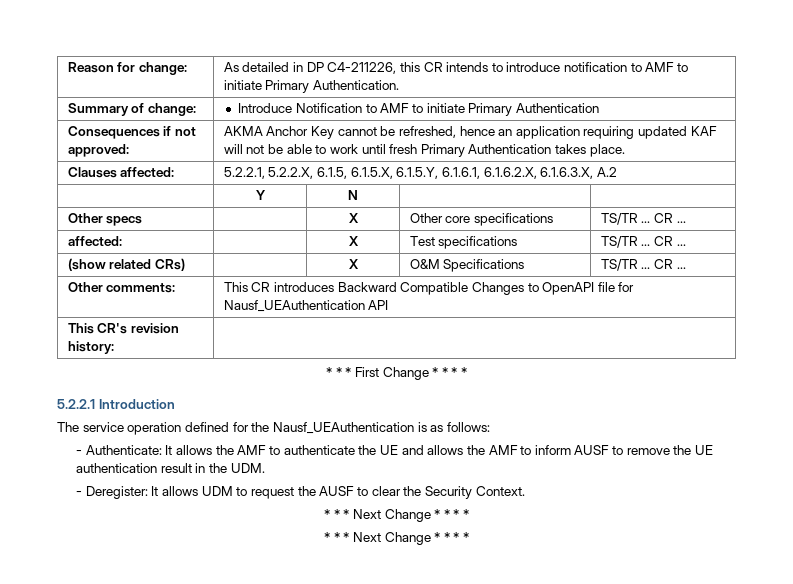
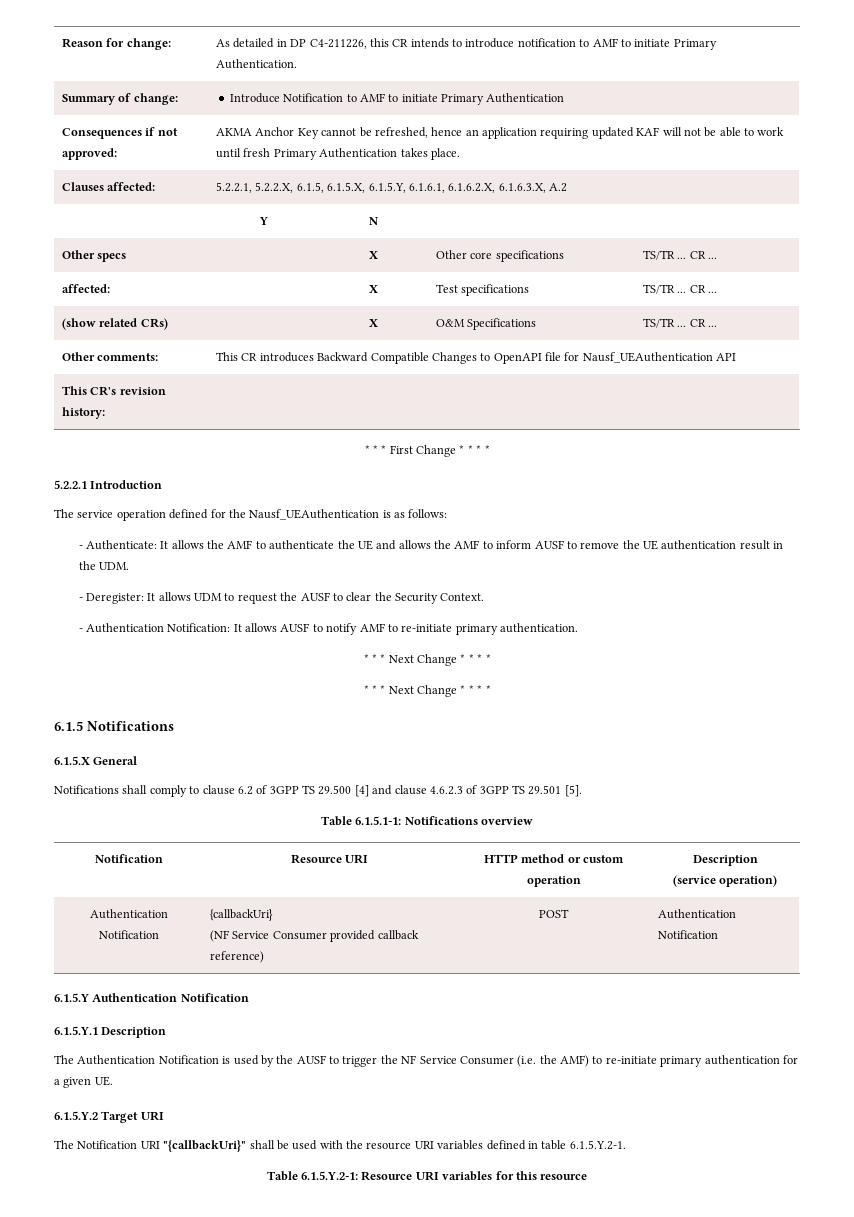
+ - Authentication Notification: It allows AUSF to notify AMF to re-initiate primary authentication.
+ 6.1.5 Notifications
+ 6.1.5.X General
+ Notifications shall comply to clause 6.2 of 3GPP TS 29.500 [4] and clause 4.6.2.3 of 3GPP TS 29.501 [5].
+ Table 6.1.5.1-1: Notifications overview
+ Notification | Resource URI | HTTP method or custom operation | Description
+ (service operation)
+ Authentication Notification | {callbackUri}
+ (NF Service Consumer provided callback reference) | POST | Authentication Notification
+ 6.1.5.Y Authentication Notification
+ 6.1.5.Y.1 Description
+ The Authentication Notification is used by the AUSF to trigger the NF Service Consumer (i.e. the AMF) to re-initiate primary authentication for a given UE.
+ 6.1.5.Y.2 Target URI
+ The Notification URI "{callbackUri}" shall be used with the resource URI variables defined in table 6.1.5.Y.2-1.
+ Table 6.1.5.Y.2-1: Resource URI variables for this resource

